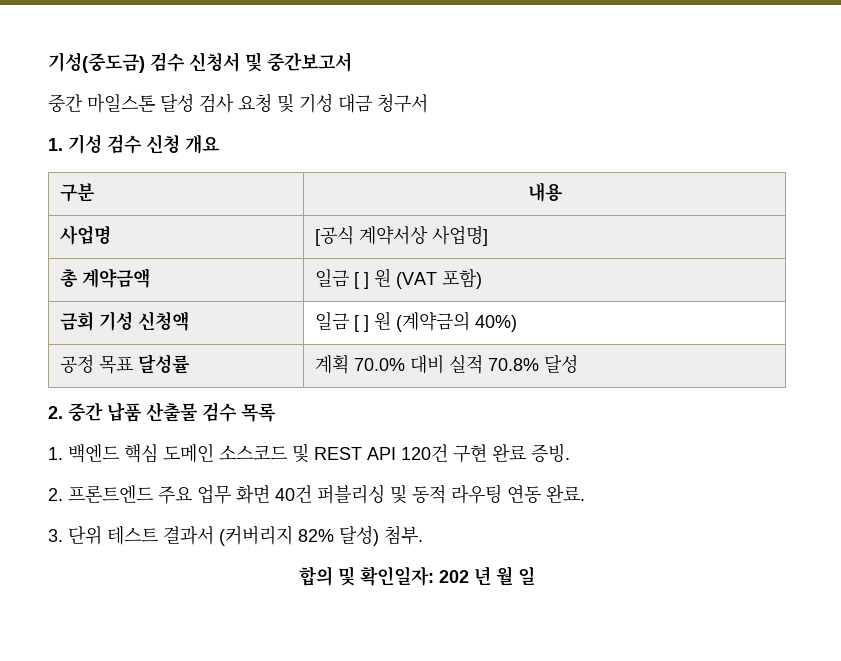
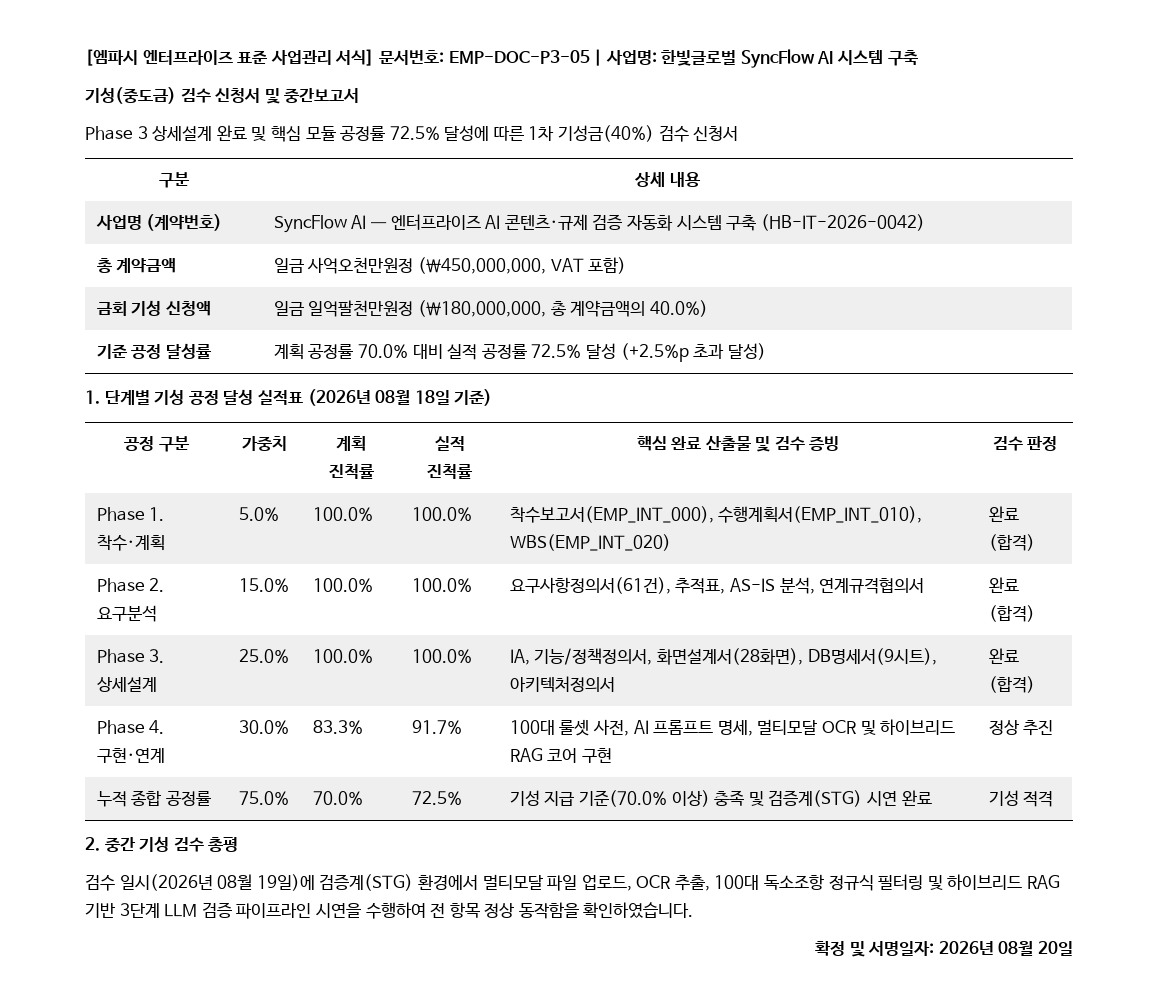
+ [엠파시 엔터프라이즈 표준 사업관리 서식] 문서번호: EMP-DOC-P3-05 | 사업명: 한빛글로벌 SyncFlow AI 시스템 구축
- 중간 마일스톤 달성 검사 요청 및 기성 대금 청구서
- 1. 기성 검수 신청 개요
- 구분 | 내용
+ Phase 3 상세설계 완료 및 핵심 모듈 공정률 72.5% 달성에 따른 1차 기성금(40%) 검수 신청서
+ 구분 | 상세 내용
- 사업명 | [공식 계약서상 사업명]
+ 사업명 (계약번호) | SyncFlow AI — 엔터프라이즈 AI 콘텐츠·규제 검증 자동화 시스템 구축 (HB-IT-2026-0042)
- 총 계약금액 | 일금 [ ] 원 (VAT 포함)
+ 총 계약금액 | 일금 사억오천만원정 (₩450,000,000, VAT 포함)
- 금회 기성 신청액 | 일금 [ ] 원 (계약금의 40%)
- 공정 목표 달성률 | 계획 70.0% 대비 실적 70.8% 달성
- 2. 중간 납품 산출물 검수 목록
- 1. 백엔드 핵심 도메인 소스코드 및 REST API 120건 구현 완료 증빙.
- 2. 프론트엔드 주요 업무 화면 40건 퍼블리싱 및 동적 라우팅 연동 완료.
- 3. 단위 테스트 결과서 (커버리지 82% 달성) 첨부.
- 합의 및 확인일자: 202 년 월 일
+ 금회 기성 신청액 | 일금 일억팔천만원정 (₩180,000,000, 총 계약금액의 40.0%)
+ 기준 공정 달성률 | 계획 공정률 70.0% 대비 실적 공정률 72.5% 달성 (+2.5%p 초과 달성)
+ 1. 단계별 기성 공정 달성 실적표 (2026년 08월 18일 기준)
+ 공정 구분 | 가중치 | 계획 진척률 | 실적 진척률 | 핵심 완료 산출물 및 검수 증빙 | 검수 판정
+ Phase 1. 착수·계획 | 5.0% | 100.0% | 100.0% | 착수보고서(EMP_INT_000), 수행계획서(EMP_INT_010), WBS(EMP_INT_020) | 완료 (합격)
+ Phase 2. 요구분석 | 15.0% | 100.0% | 100.0% | 요구사항정의서(61건), 추적표, AS-IS 분석, 연계규격협의서 | 완료 (합격)
+ Phase 3. 상세설계 | 25.0% | 100.0% | 100.0% | IA, 기능/정책정의서, 화면설계서(28화면), DB명세서(9시트), 아키텍처정의서 | 완료 (합격)
+ Phase 4. 구현·연계 | 30.0% | 83.3% | 91.7% | 100대 룰셋 사전, AI 프롬프트 명세, 멀티모달 OCR 및 하이브리드 RAG 코어 구현 | 정상 추진
+ 누적 종합 공정률 | 75.0% | 70.0% | 72.5% | 기성 지급 기준(70.0% 이상) 충족 및 검증계(STG) 시연 완료 | 기성 적격
+ 2. 중간 기성 검수 총평
+ 검수 일시(2026년 08월 19일)에 검증계(STG) 환경에서 멀티모달 파일 업로드, OCR 추출, 100대 독소조항 정규식 필터링 및 하이브리드 RAG 기반 3단계 LLM 검증 파이프라인 시연을 수행하여 전 항목 정상 동작함을 확인하였습니다.
+ 확정 및 서명일자: 2026년 08월 20일

